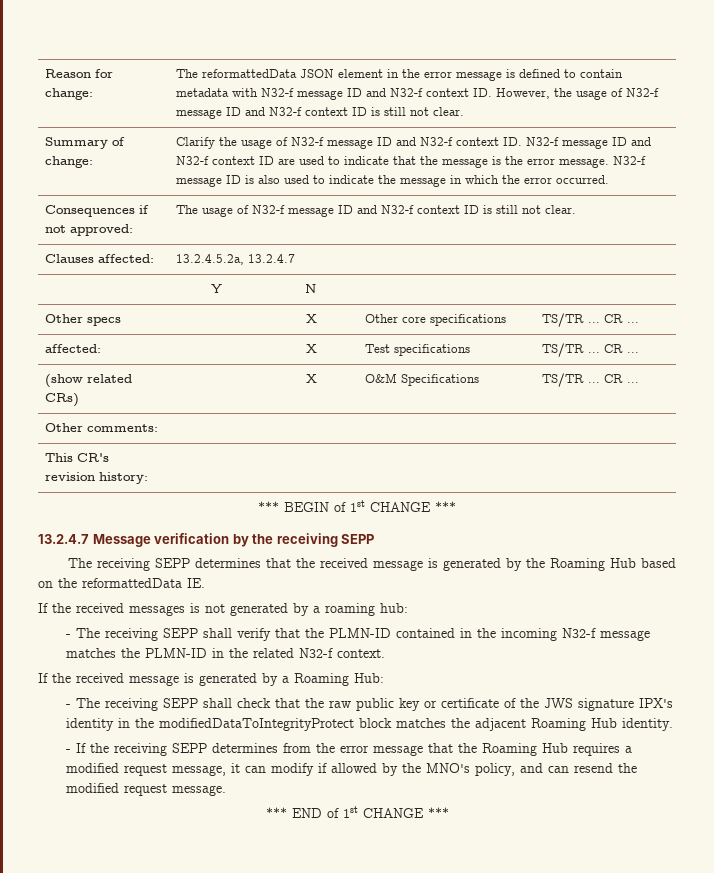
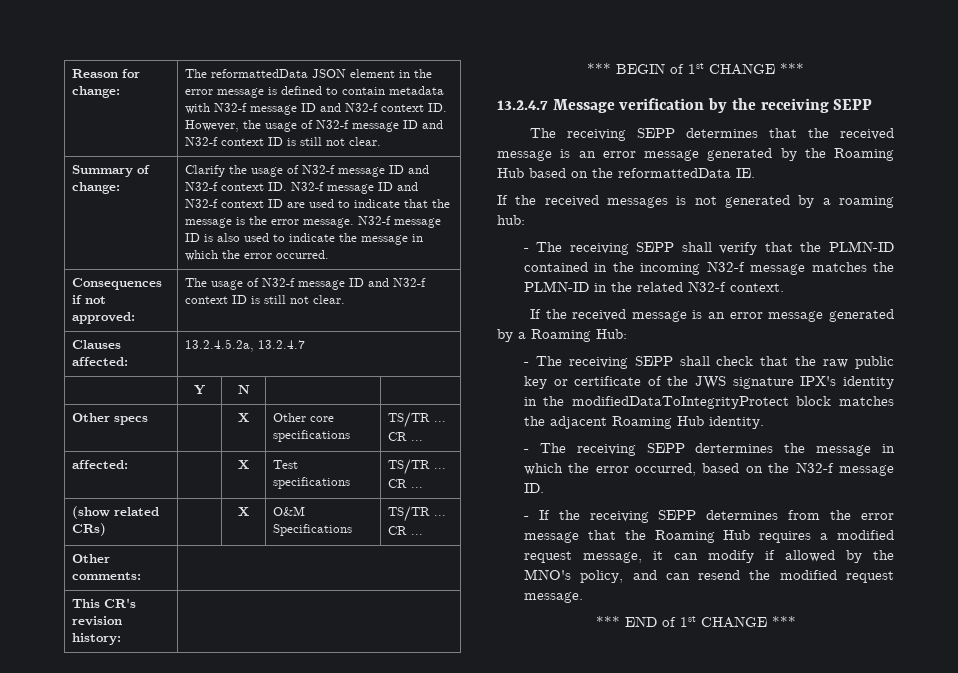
- The receiving SEPP determines that the received message is generated by the Roaming Hub based on the reformattedData IE.
+ The receiving SEPP determines that the received message is an error message generated by the Roaming Hub based on the reformattedData IE.
- If the received message is generated by a Roaming Hub:
+ If the received message is an error message generated by a Roaming Hub:
+ - The receiving SEPP dertermines the message in which the error occurred, based on the N32-f message ID.

